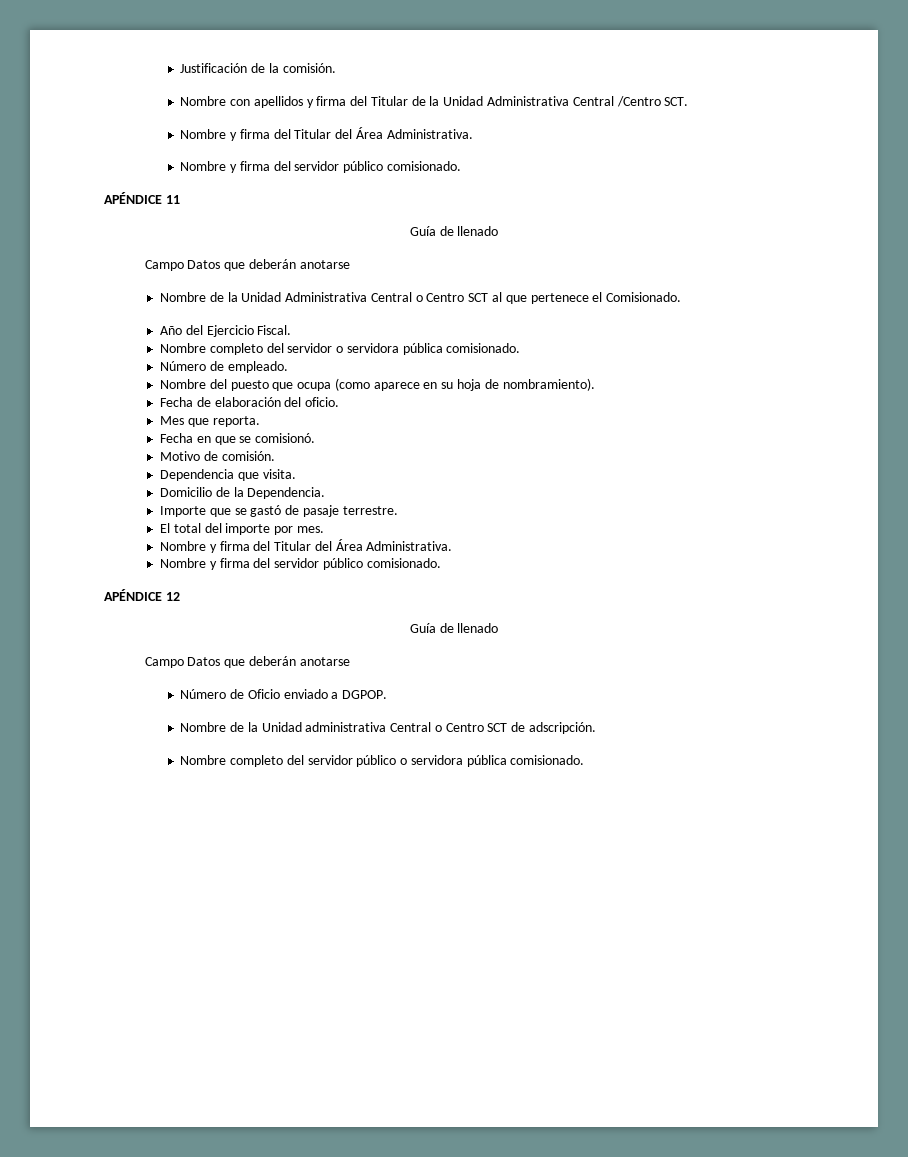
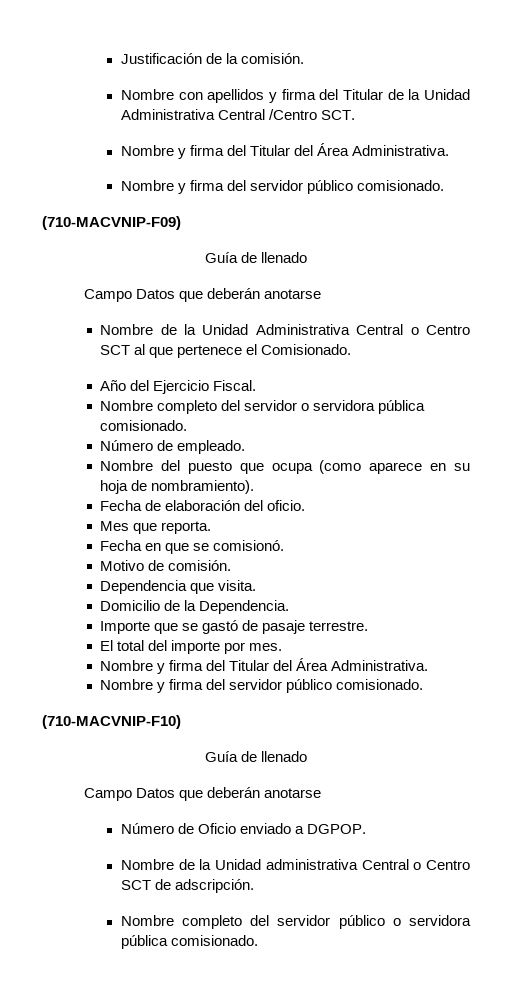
- APÉNDICE 11
+ (710-MACVNIP-F09)
- APÉNDICE 12
+ (710-MACVNIP-F10)

